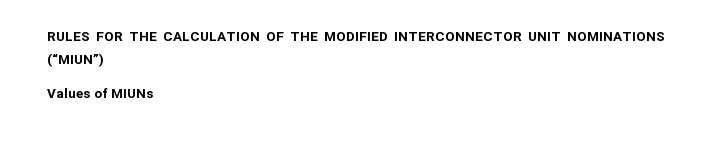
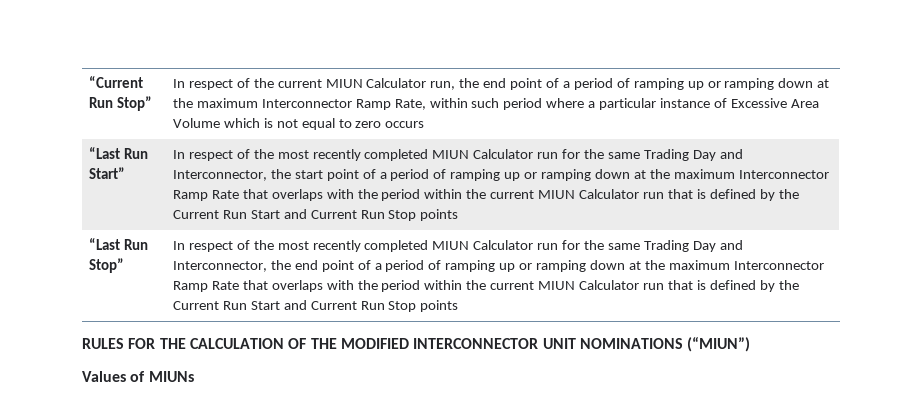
+ “Current Run Stop” | In respect of the current MIUN Calculator run, the end point of a period of ramping up or ramping down at the maximum Interconnector Ramp Rate, within such period where a particular instance of Excessive Area Volume which is not equal to zero occurs
+ “Last Run Start” | In respect of the most recently completed MIUN Calculator run for the same Trading Day and Interconnector, the start point of a period of ramping up or ramping down at the maximum Interconnector Ramp Rate that overlaps with the period within the current MIUN Calculator run that is defined by the Current Run Start and Current Run Stop points
+ “Last Run Stop” | In respect of the most recently completed MIUN Calculator run for the same Trading Day and Interconnector, the end point of a period of ramping up or ramping down at the maximum Interconnector Ramp Rate that overlaps with the period within the current MIUN Calculator run that is defined by the Current Run Start and Current Run Stop points

